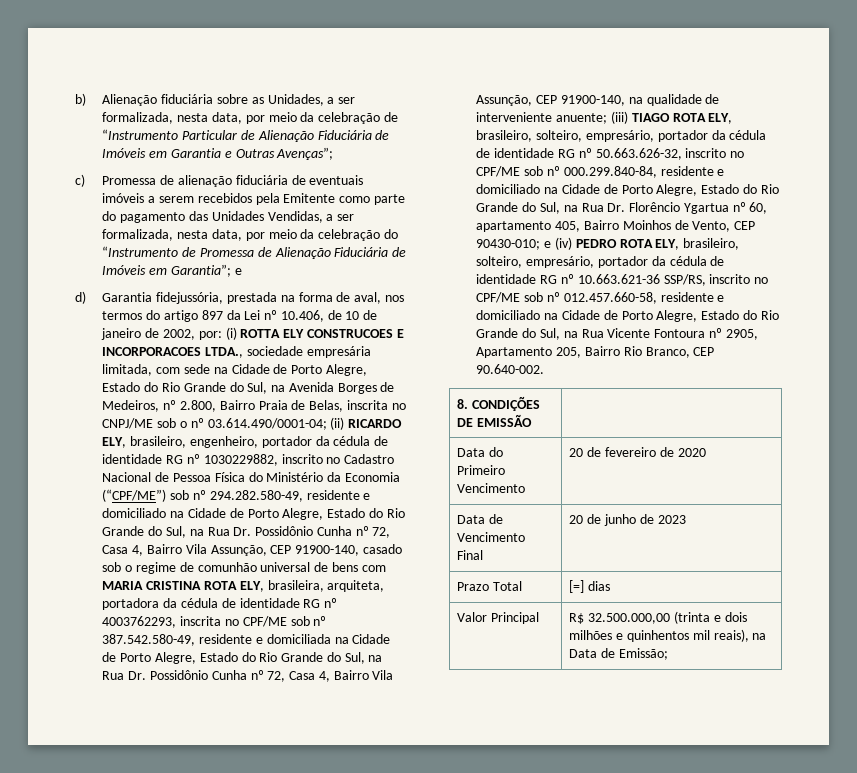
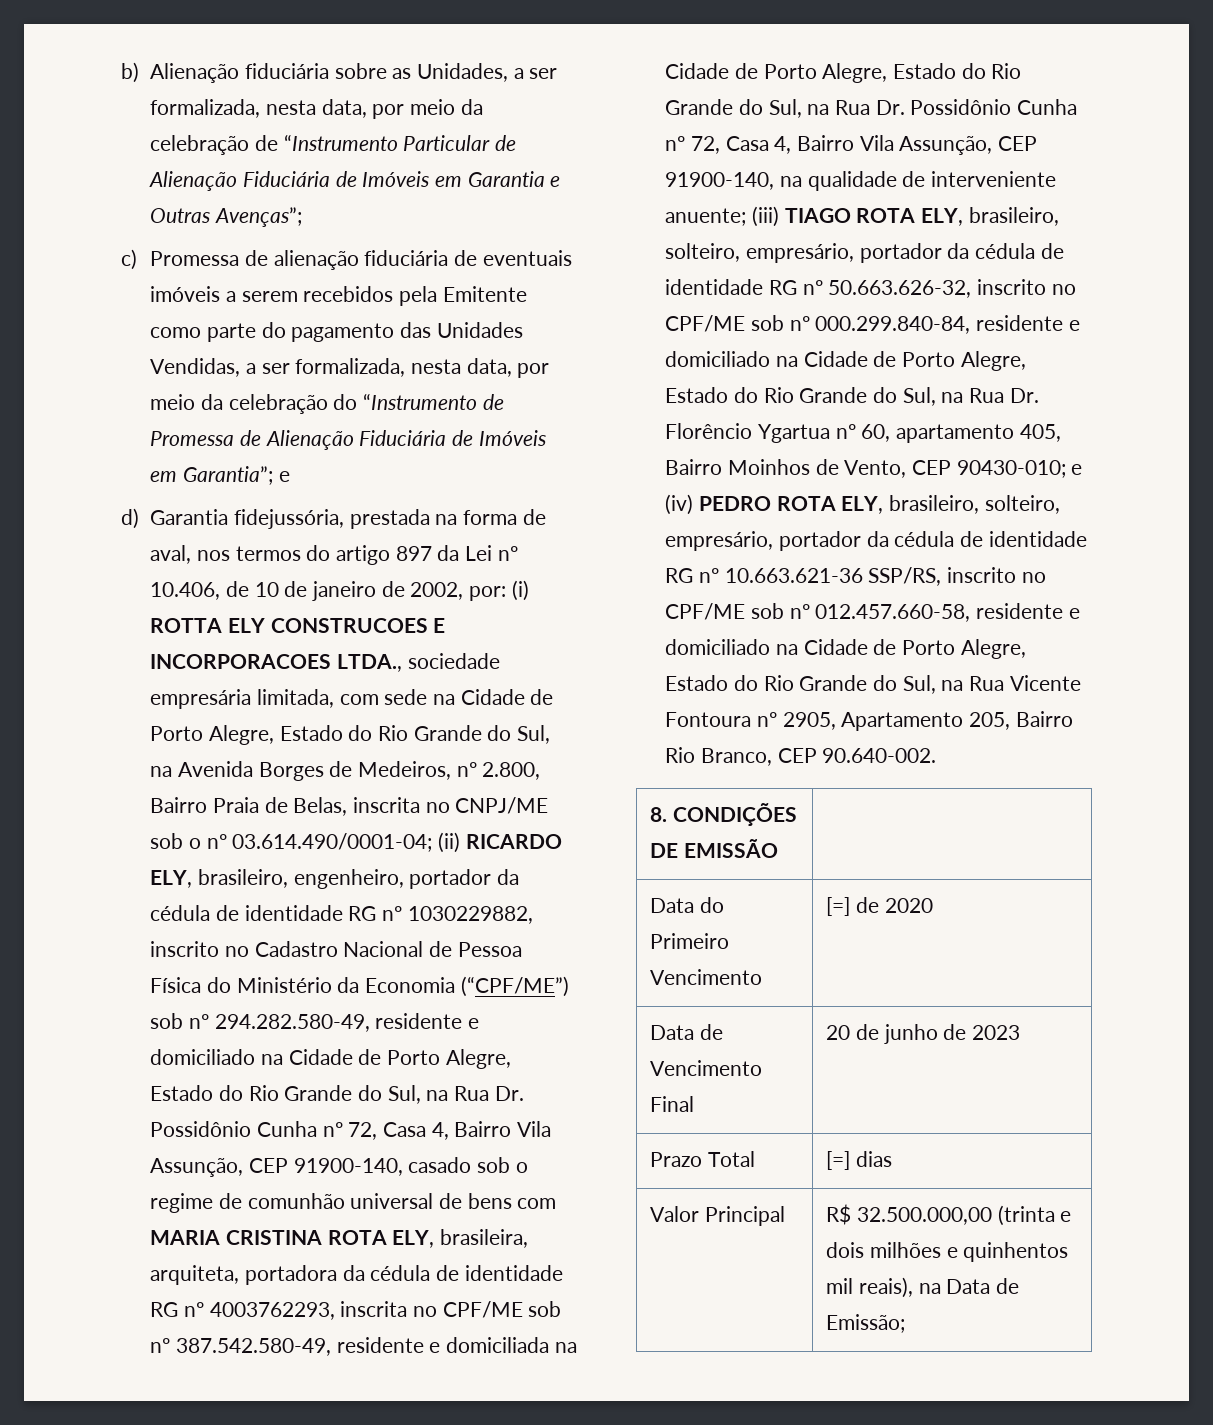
- Data do Primeiro Vencimento | 20 de fevereiro de 2020
+ Data do Primeiro Vencimento | [=] de 2020

